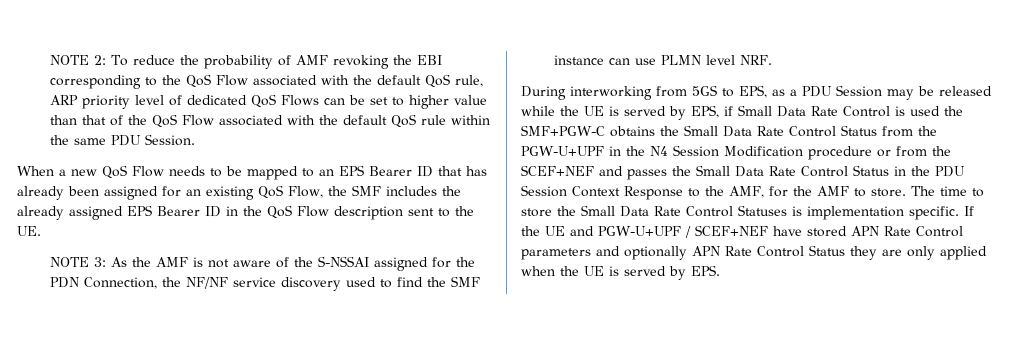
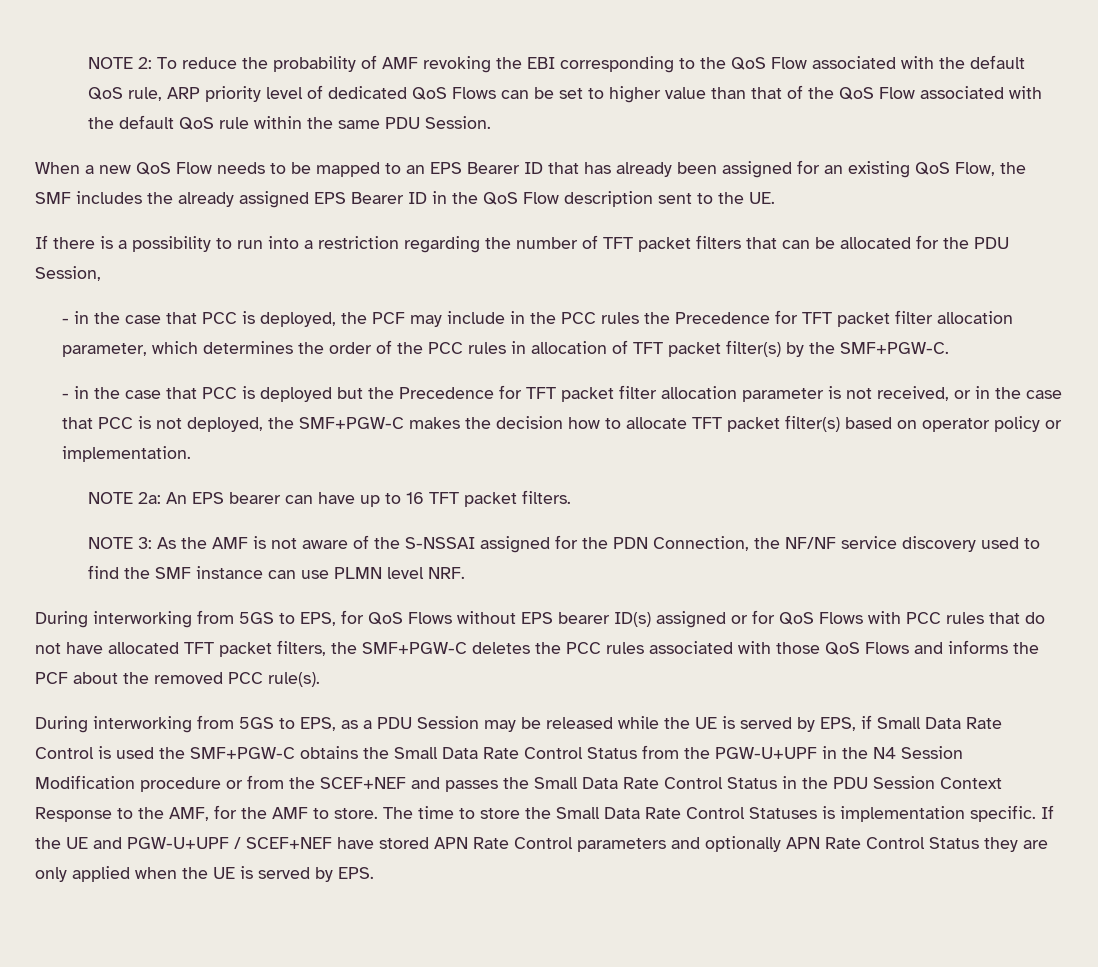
+ If there is a possibility to run into a restriction regarding the number of TFT packet filters that can be allocated for the PDU Session,
+ - in the case that PCC is deployed, the PCF may include in the PCC rules the Precedence for TFT packet filter allocation parameter, which determines the order of the PCC rules in allocation of TFT packet filter(s) by the SMF+PGW-C.
+ - in the case that PCC is deployed but the Precedence for TFT packet filter allocation parameter is not received, or in the case that PCC is not deployed, the SMF+PGW-C makes the decision how to allocate TFT packet filter(s) based on operator policy or implementation.
+ NOTE 2a: An EPS bearer can have up to 16 TFT packet filters.
+ During interworking from 5GS to EPS, for QoS Flows without EPS bearer ID(s) assigned or for QoS Flows with PCC rules that do not have allocated TFT packet filters, the SMF+PGW-C deletes the PCC rules associated with those QoS Flows and informs the PCF about the removed PCC rule(s).

